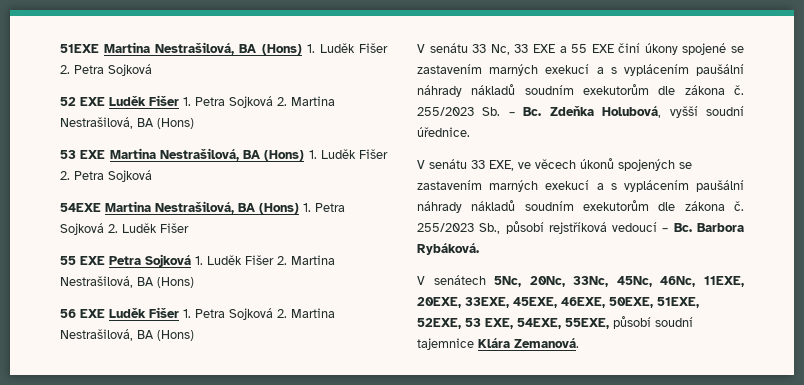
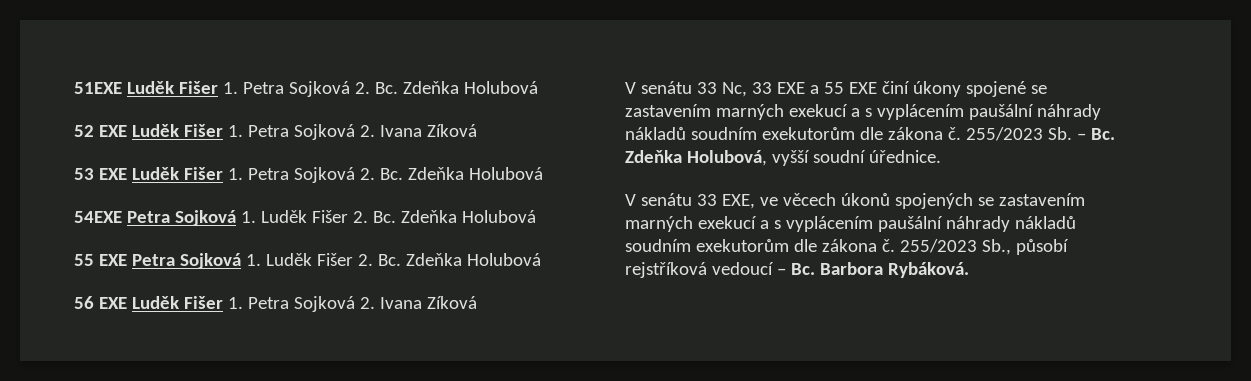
- 51EXE Martina Nestrašilová, BA (Hons) 1. Luděk Fišer 2. Petra Sojková
+ 51EXE Luděk Fišer 1. Petra Sojková 2. Bc. Zdeňka Holubová
- 52 EXE Luděk Fišer 1. Petra Sojková 2. Martina Nestrašilová, BA (Hons)
- 53 EXE Martina Nestrašilová, BA (Hons) 1. Luděk Fišer 2. Petra Sojková
- 54EXE Martina Nestrašilová, BA (Hons) 1. Petra Sojková 2. Luděk Fišer
+ 52 EXE Luděk Fišer 1. Petra Sojková 2. Ivana Zíková
+ 53 EXE Luděk Fišer 1. Petra Sojková 2. Bc. Zdeňka Holubová
+ 54EXE Petra Sojková 1. Luděk Fišer 2. Bc. Zdeňka Holubová
- 55 EXE Petra Sojková 1. Luděk Fišer 2. Martina Nestrašilová, BA (Hons)
+ 55 EXE Petra Sojková 1. Luděk Fišer 2. Bc. Zdeňka Holubová
- 56 EXE Luděk Fišer 1. Petra Sojková 2. Martina Nestrašilová, BA (Hons)
+ 56 EXE Luděk Fišer 1. Petra Sojková 2. Ivana Zíková
- V senátech 5Nc, 20Nc, 33Nc, 45Nc, 46Nc, 11EXE, 20EXE, 33EXE, 45EXE, 46EXE, 50EXE, 51EXE, 52EXE, 53 EXE, 54EXE, 55EXE, působí soudní tajemnice Klára Zemanová.

